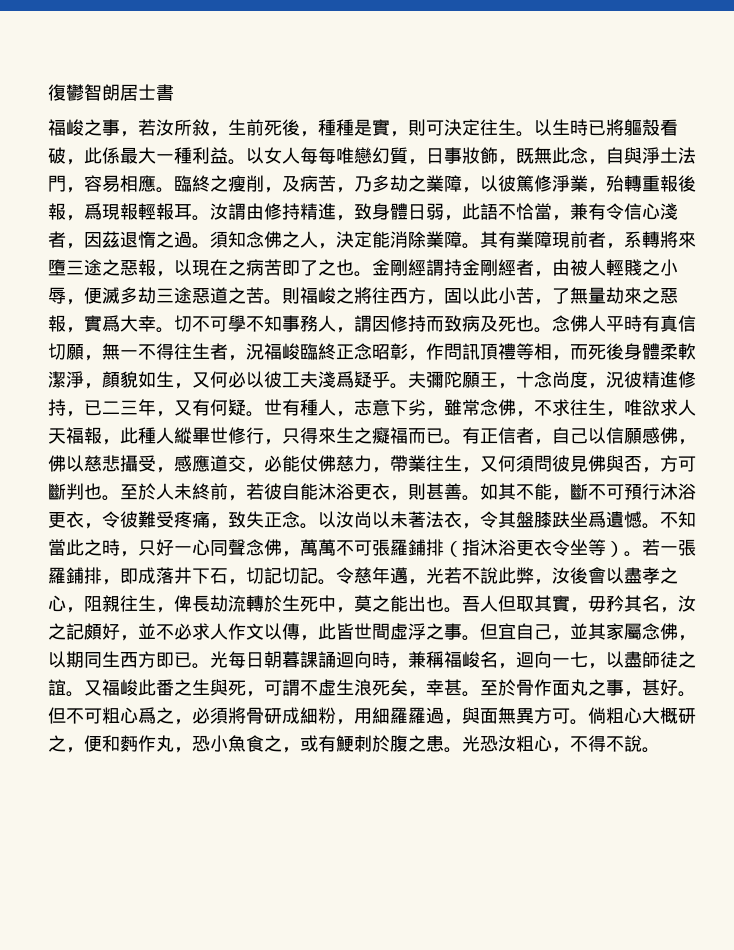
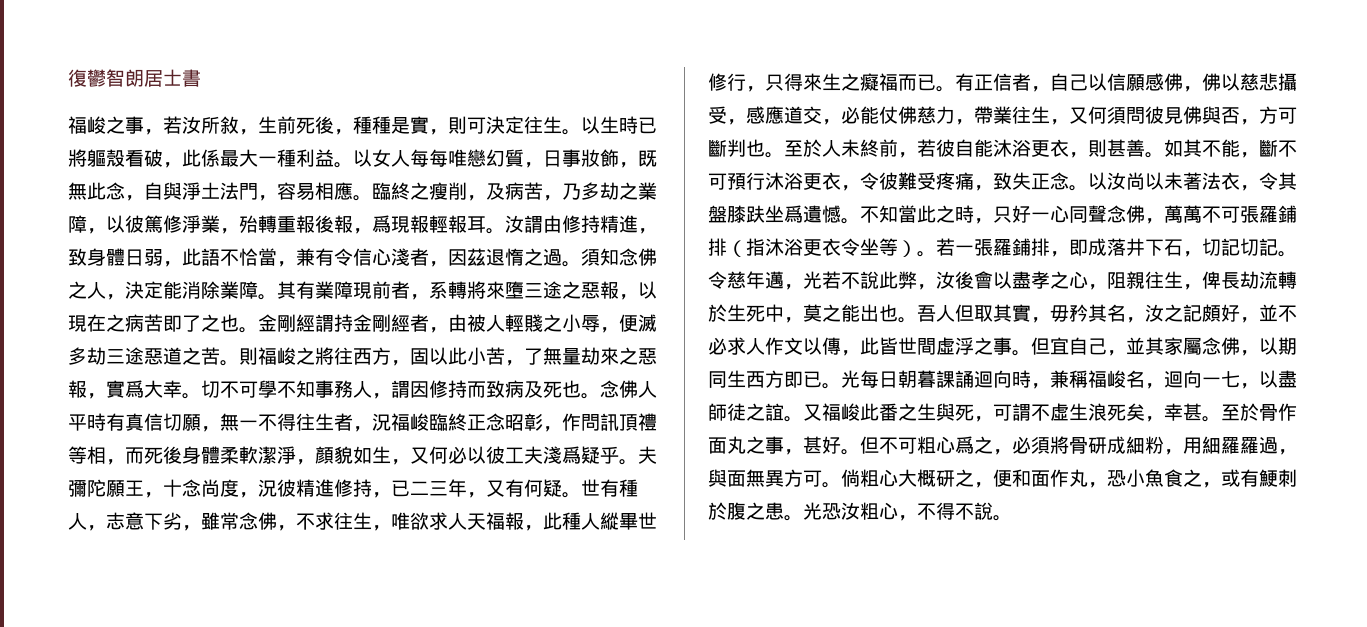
- 倘粗心大概研之，便和麪作丸，恐小魚食之，或有鯁刺於腹之患。
+ 倘粗心大概研之，便和面作丸，恐小魚食之，或有鯁刺於腹之患。

